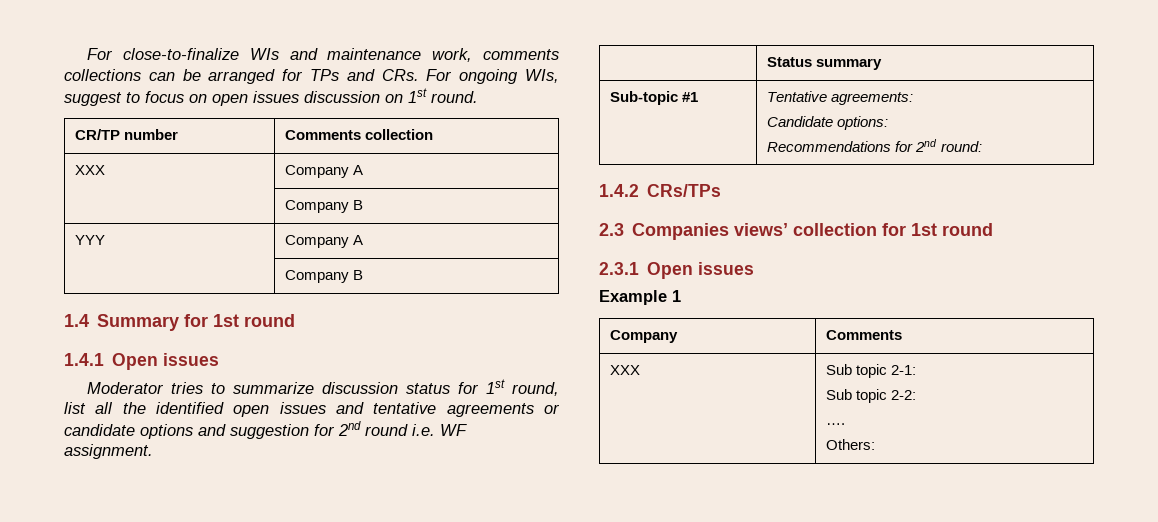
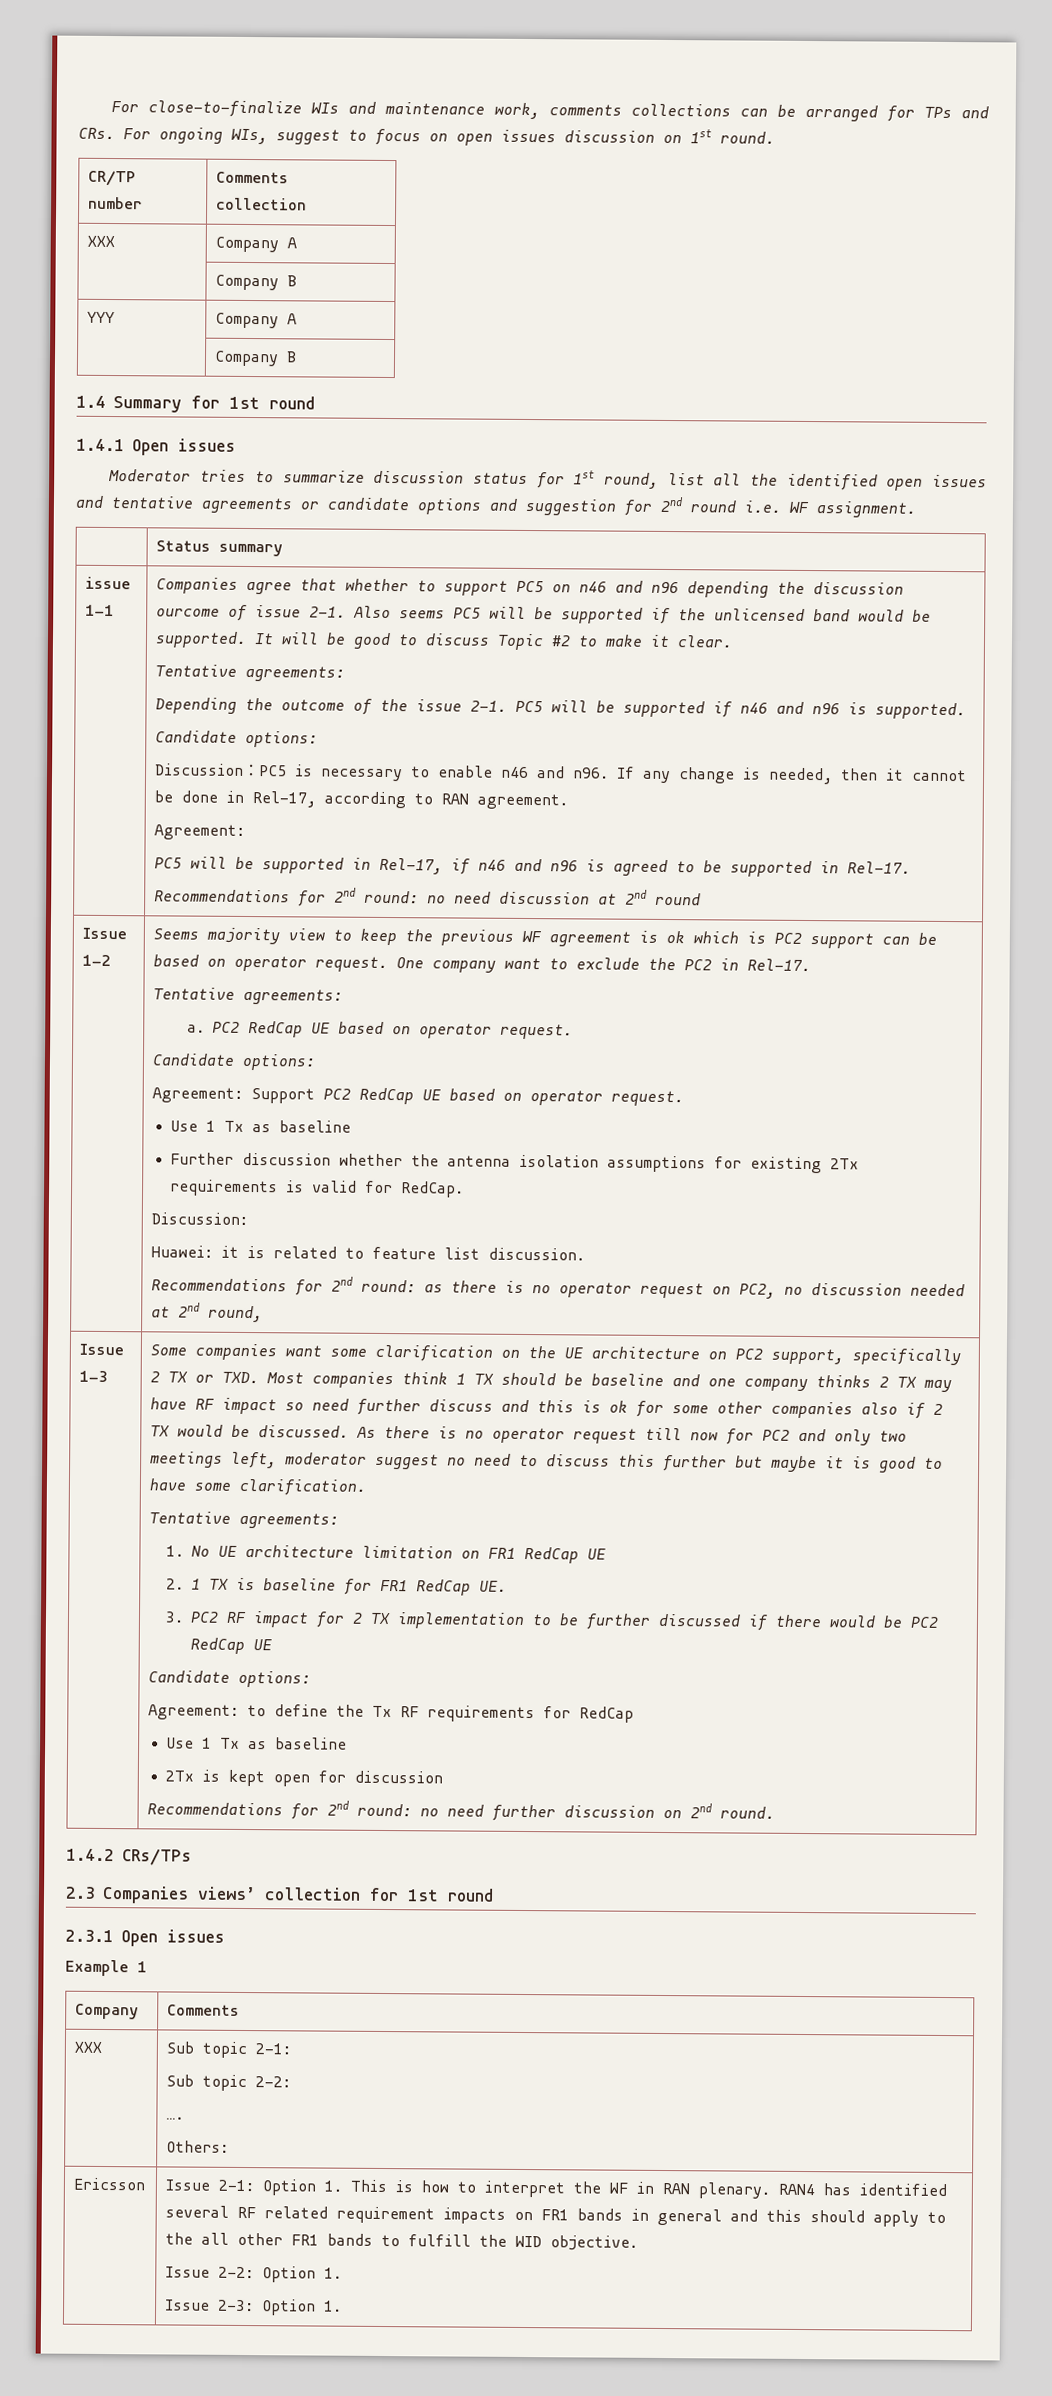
- Sub-topic #1 | Tentative agreements:
+ issue 1-1 | Companies agree that whether to support PC5 on n46 and n96 depending the discussion ourcome of issue 2-1. Also seems PC5 will be supported if the unlicensed band would be supported. It will be good to discuss Topic #2 to make it clear.
+ Tentative agreements:
+ Depending the outcome of the issue 2-1. PC5 will be supported if n46 and n96 is supported.
  Candidate options:
- Recommendations for 2nd round:
+ Discussion：PC5 is necessary to enable n46 and n96. If any change is needed, then it cannot be done in Rel-17, according to RAN agreement.
+ Agreement:
+ PC5 will be supported in Rel-17, if n46 and n96 is agreed to be supported in Rel-17.
+ Recommendations for 2nd round: no need discussion at 2nd round
+ Issue 1-2 | Seems majority view to keep the previous WF agreement is ok which is PC2 support can be based on operator request. One company want to exclude the PC2 in Rel-17.
+ Tentative agreements:
+ a. PC2 RedCap UE based on operator request.
+ Candidate options:
+ Agreement: Support PC2 RedCap UE based on operator request.
+ Use 1 Tx as baseline
+ Further discussion whether the antenna isolation assumptions for existing 2Tx requirements is valid for RedCap.
+ Discussion:
+ Huawei: it is related to feature list discussion.
+ Recommendations for 2nd round: as there is no operator request on PC2, no discussion needed at 2nd round,
+ Issue 1-3 | Some companies want some clarification on the UE architecture on PC2 support, specifically 2 TX or TXD. Most companies think 1 TX should be baseline and one company thinks 2 TX may have RF impact so need further discuss and this is ok for some other companies also if 2 TX would be discussed. As there is no operator request till now for PC2 and only two meetings left, moderator suggest no need to discuss this further but maybe it is good to have some clarification.
+ Tentative agreements:
+ 1. No UE architecture limitation on FR1 RedCap UE
+ 2. 1 TX is baseline for FR1 RedCap UE.
+ 3. PC2 RF impact for 2 TX implementation to be further discussed if there would be PC2 RedCap UE
+ Candidate options:
+ Agreement: to define the Tx RF requirements for RedCap
+ Use 1 Tx as baseline
+ 2Tx is kept open for discussion
+ Recommendations for 2nd round: no need further discussion on 2nd round.
+ Ericsson | Issue 2-1: Option 1. This is how to interpret the WF in RAN plenary. RAN4 has identified several RF related requirement impacts on FR1 bands in general and this should apply to the all other FR1 bands to fulfill the WID objective.
+ Issue 2-2: Option 1.
+ Issue 2-3: Option 1.

